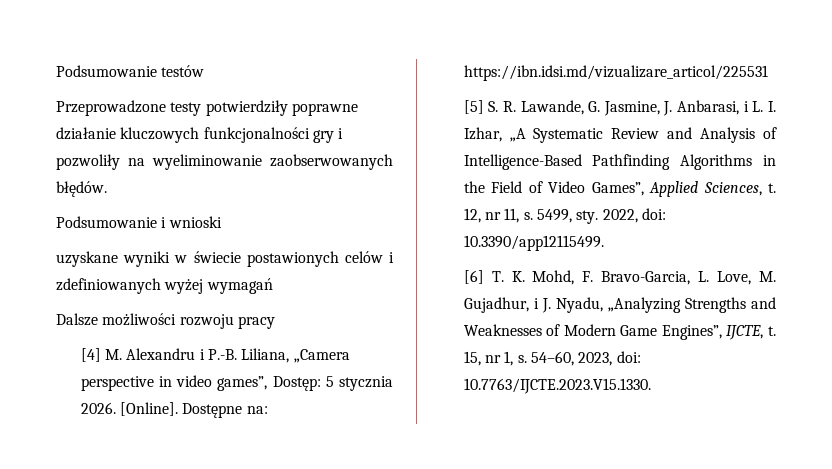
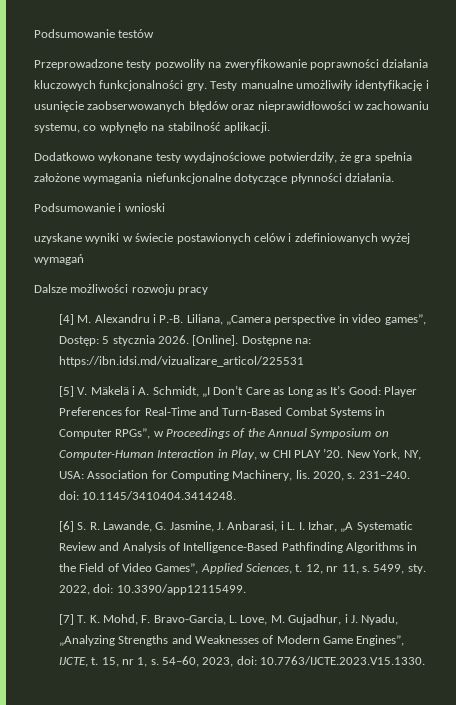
- Przeprowadzone testy potwierdziły poprawne działanie kluczowych funkcjonalności gry i pozwoliły na wyeliminowanie zaobserwowanych błędów.
+ Przeprowadzone testy pozwoliły na zweryfikowanie poprawności działania kluczowych funkcjonalności gry. Testy manualne umożliwiły identyfikację i usunięcie zaobserwowanych błędów oraz nieprawidłowości w zachowaniu systemu, co wpłynęło na stabilność aplikacji.
+ Dodatkowo wykonane testy wydajnościowe potwierdziły, że gra spełnia założone wymagania niefunkcjonalne dotyczące płynności działania.
- [5] S. R. Lawande, G. Jasmine, J. Anbarasi, i L. I. Izhar, „A Systematic Review and Analysis of Intelligence-Based Pathfinding Algorithms in the Field of Video Games”, Applied Sciences, t.
+ [5] V. Mäkelä i A. Schmidt, „I Don’t Care as Long as It’s Good: Player Preferences for Real-Time and Turn-Based Combat Systems in Computer RPGs”, w Proceedings of the Annual Symposium on Computer-Human Interaction in Play, w CHI PLAY ’20. New York, NY, USA: Association for Computing Machinery, lis. 2020, s. 231–240. doi: 10.1145/3410404.3414248.
+ [6] S. R. Lawande, G. Jasmine, J. Anbarasi, i L. I. Izhar, „A Systematic Review and Analysis of Intelligence-Based Pathfinding Algorithms in the Field of Video Games”, Applied Sciences, t.
- [6] T. K. Mohd, F. Bravo-Garcia, L. Love, M. Gujadhur, i J. Nyadu, „Analyzing Strengths and Weaknesses of Modern Game Engines”, IJCTE, t.
+ [7] T. K. Mohd, F. Bravo-Garcia, L. Love, M. Gujadhur, i J. Nyadu, „Analyzing Strengths and Weaknesses of Modern Game Engines”, IJCTE, t.

